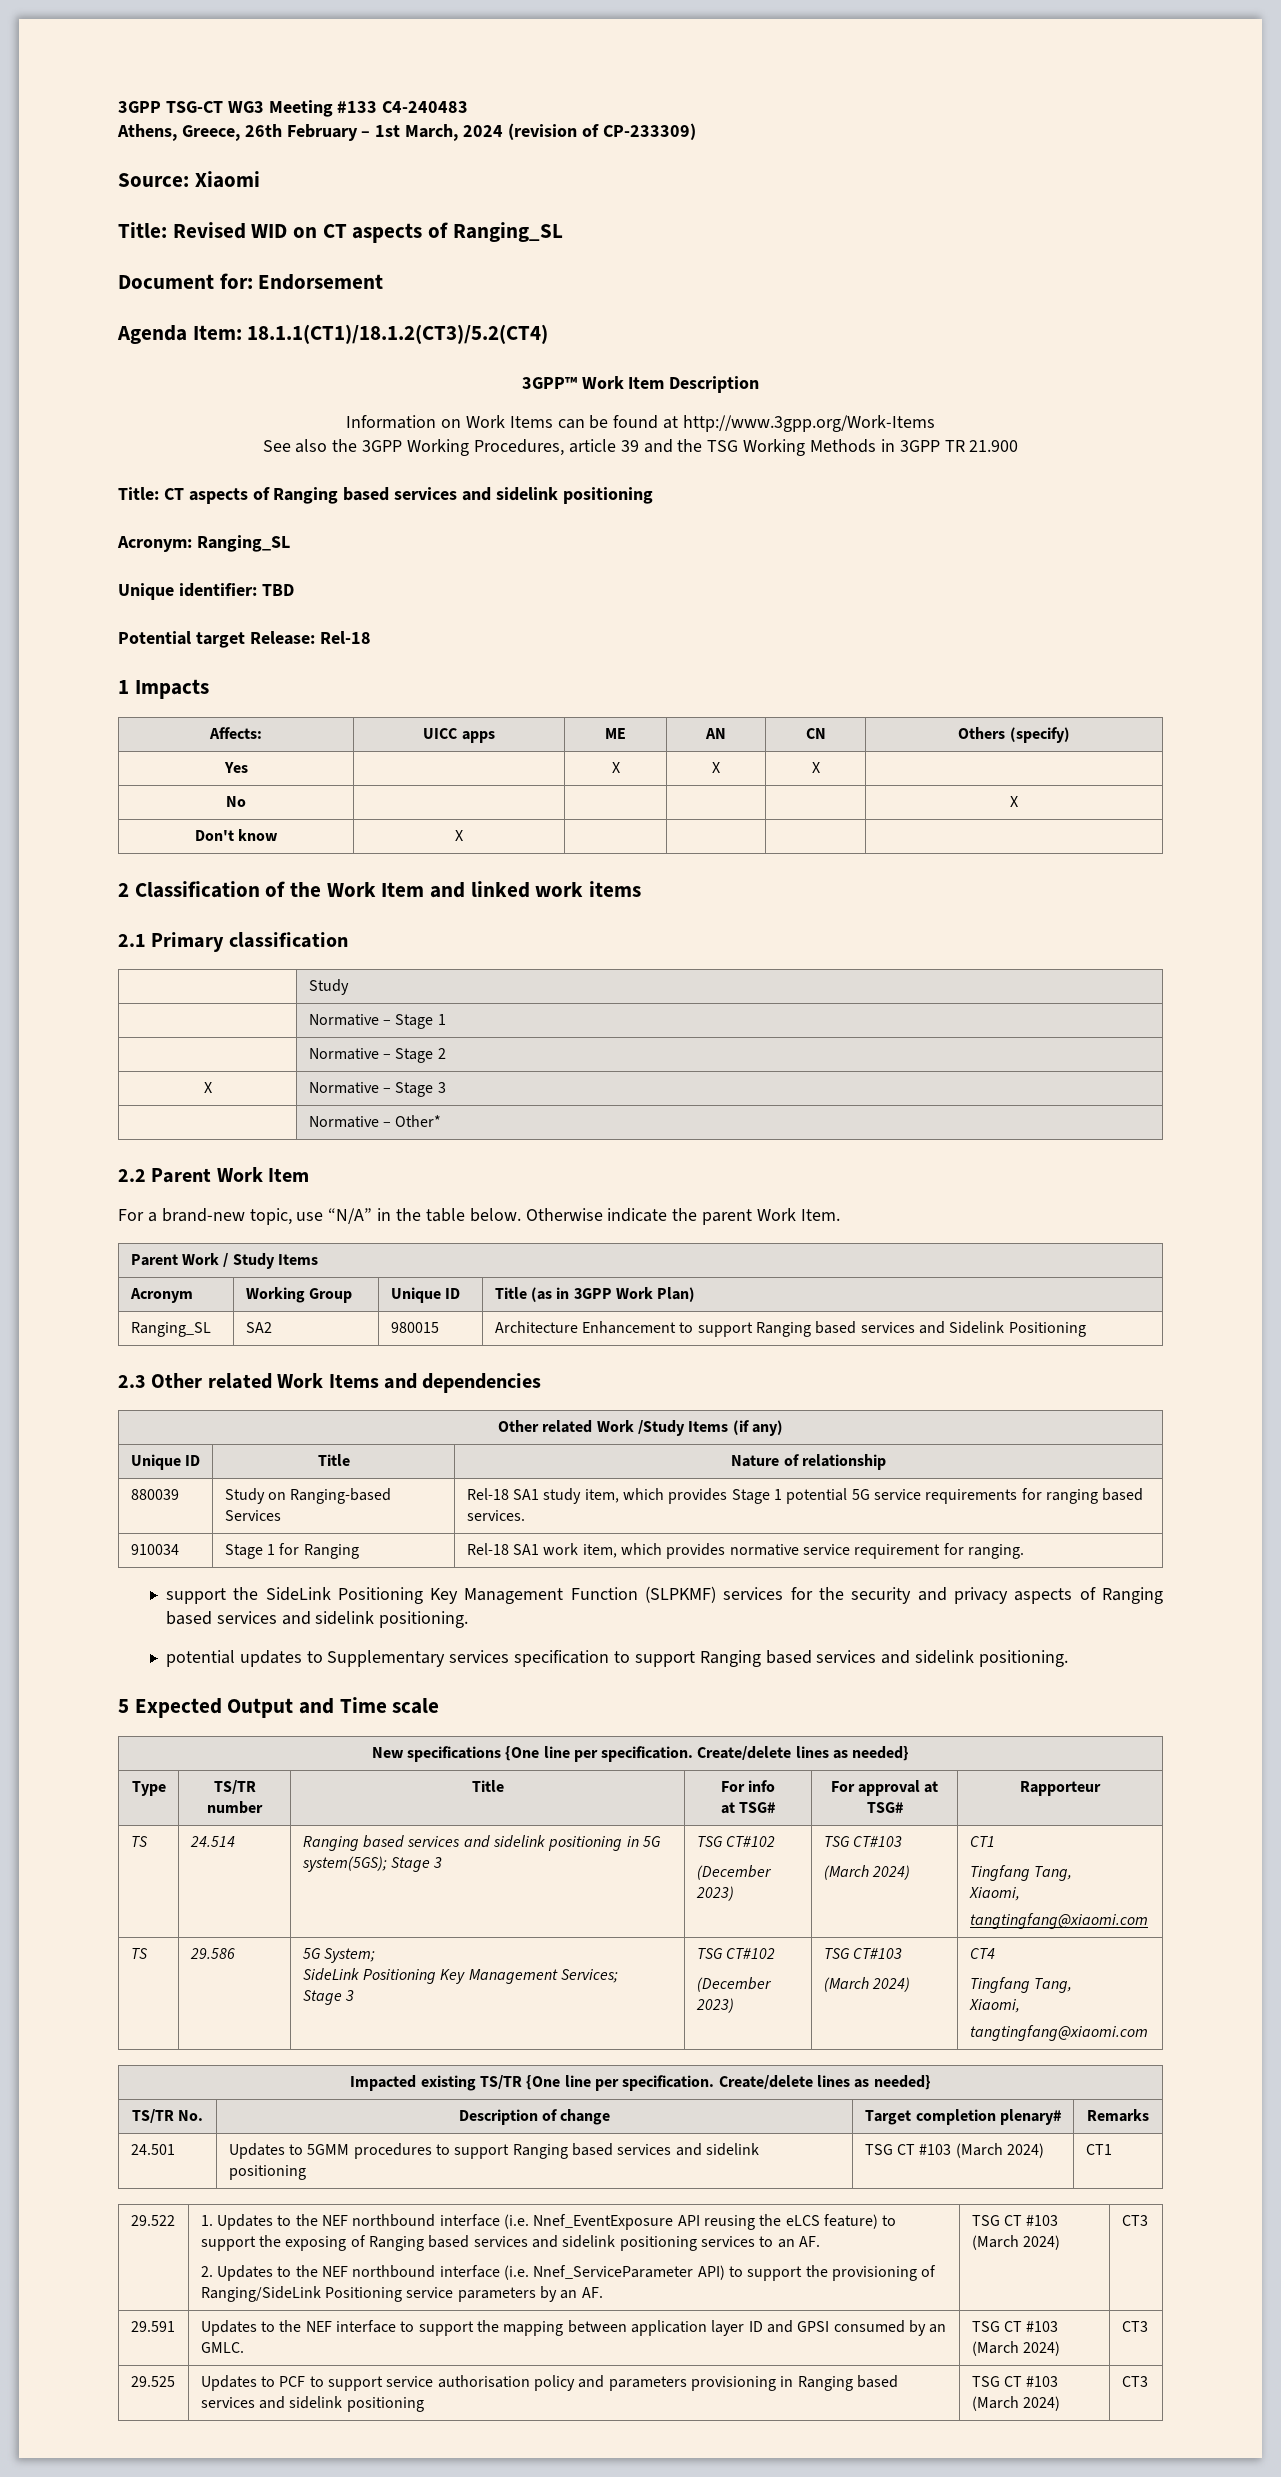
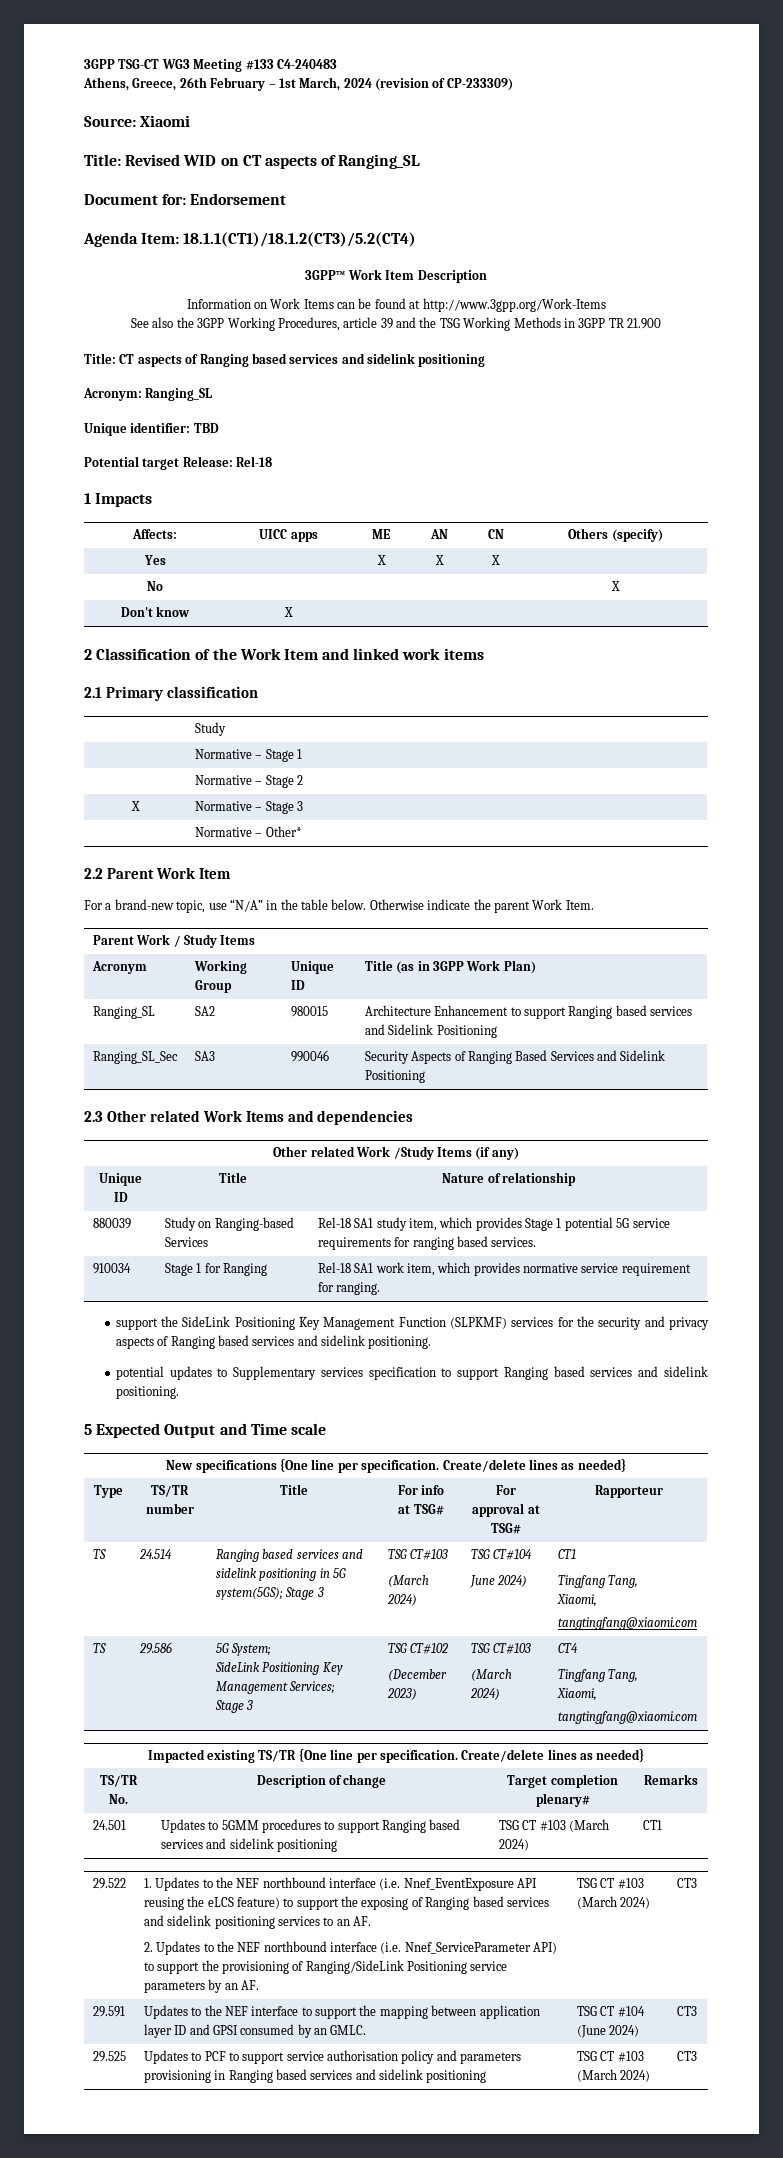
+ Ranging_SL_Sec | SA3 | 990046 | Security Aspects of Ranging Based Services and Sidelink Positioning
- TS | 24.514 | Ranging based services and sidelink positioning in 5G system(5GS); Stage 3 | TSG CT#102
- (December 2023) | TSG CT#103
- (March 2024) | CT1
+ TS | 24.514 | Ranging based services and sidelink positioning in 5G system(5GS); Stage 3 | TSG CT#103
+ (March 2024) | TSG CT#104
+ June 2024) | CT1
- 29.591 | Updates to the NEF interface to support the mapping between application layer ID and GPSI consumed by an GMLC. | TSG CT #103 (March 2024) | CT3
+ 29.591 | Updates to the NEF interface to support the mapping between application layer ID and GPSI consumed by an GMLC. | TSG CT #104 (June 2024) | CT3

